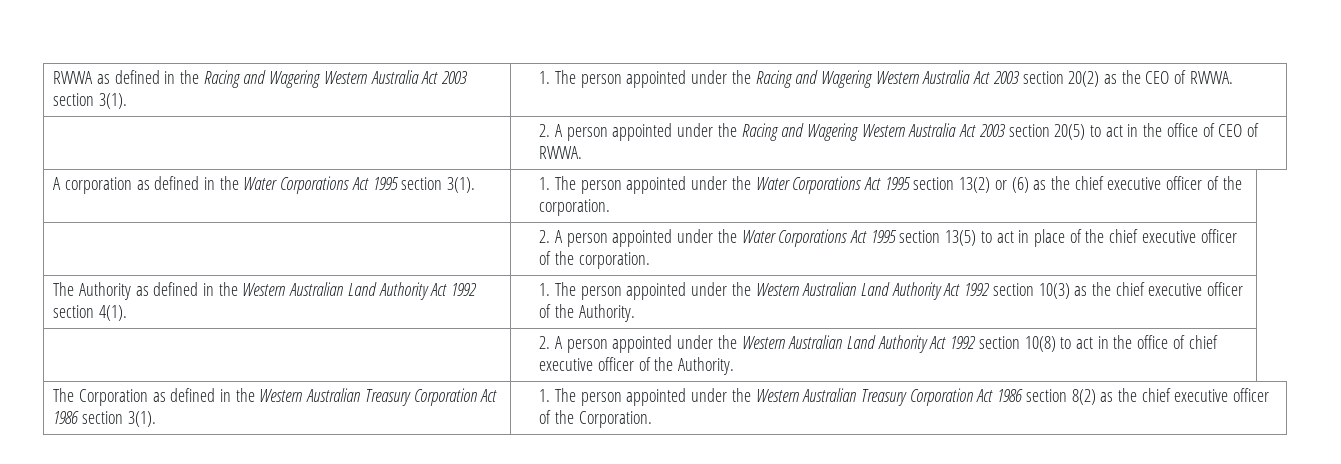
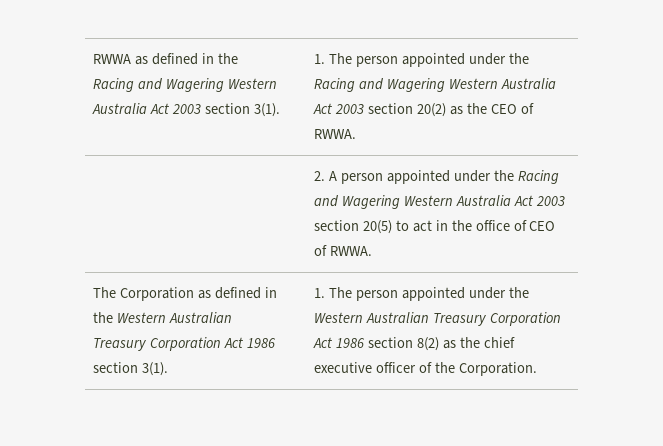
- A corporation as defined in the Water Corporations Act 1995 section 3(1). | 1. The person appointed under the Water Corporations Act 1995 section 13(2) or (6) as the chief executive officer of the corporation.
- | 2. A person appointed under the Water Corporations Act 1995 section 13(5) to act in place of the chief executive officer of the corporation.
- The Authority as defined in the Western Australian Land Authority Act 1992 section 4(1). | 1. The person appointed under the Western Australian Land Authority Act 1992 section 10(3) as the chief executive officer of the Authority.
- | 2. A person appointed under the Western Australian Land Authority Act 1992 section 10(8) to act in the office of chief executive officer of the Authority.

